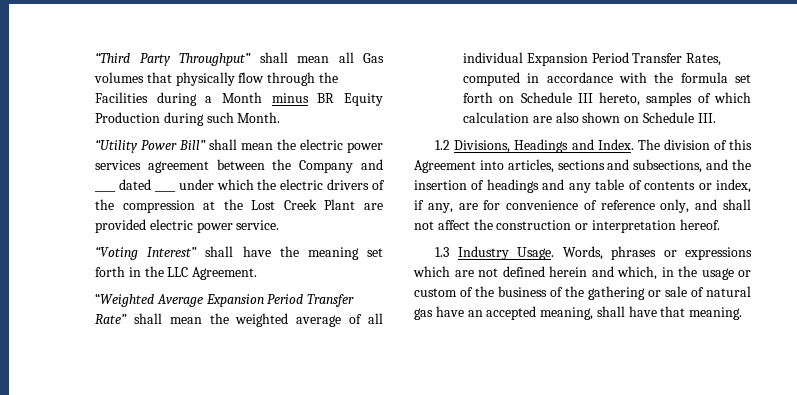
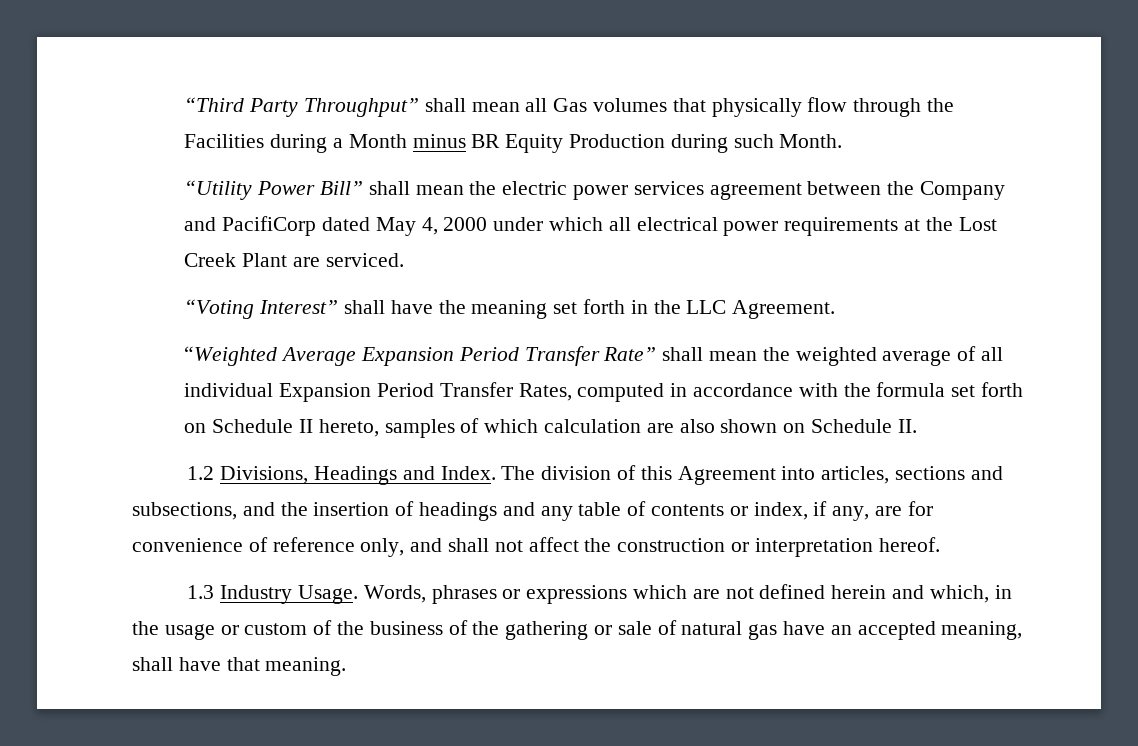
- “Utility Power Bill” shall mean the electric power services agreement between the Company and ____ dated ____ under which the electric drivers of the compression at the Lost Creek Plant are provided electric power service.
+ “Utility Power Bill” shall mean the electric power services agreement between the Company and PacifiCorp dated May 4, 2000 under which all electrical power requirements at the Lost Creek Plant are serviced.
- “Weighted Average Expansion Period Transfer Rate” shall mean the weighted average of all individual Expansion Period Transfer Rates, computed in accordance with the formula set forth on Schedule III hereto, samples of which calculation are also shown on Schedule III.
+ “Weighted Average Expansion Period Transfer Rate” shall mean the weighted average of all individual Expansion Period Transfer Rates, computed in accordance with the formula set forth on Schedule II hereto, samples of which calculation are also shown on Schedule II.

